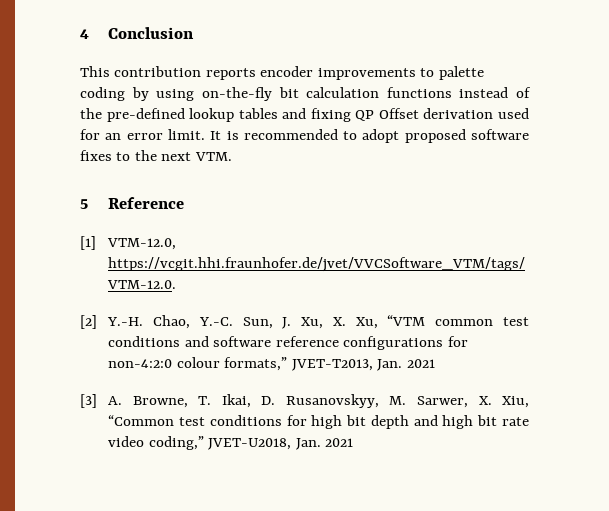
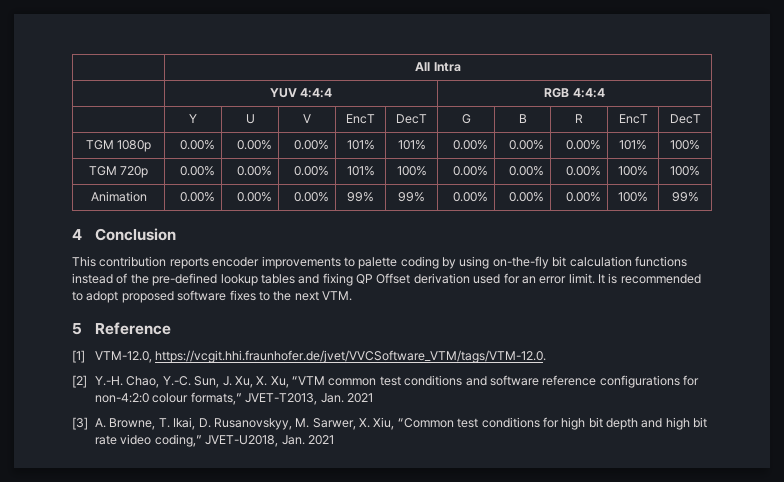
+ | All Intra
+ | YUV 4:4:4 | RGB 4:4:4
+ | Y | U | V | EncT | DecT | G | B | R | EncT | DecT
+ TGM 1080p | 0.00% | 0.00% | 0.00% | 101% | 101% | 0.00% | 0.00% | 0.00% | 101% | 100%
+ TGM 720p | 0.00% | 0.00% | 0.00% | 101% | 100% | 0.00% | 0.00% | 0.00% | 100% | 100%
+ Animation | 0.00% | 0.00% | 0.00% | 99% | 99% | 0.00% | 0.00% | 0.00% | 100% | 99%

